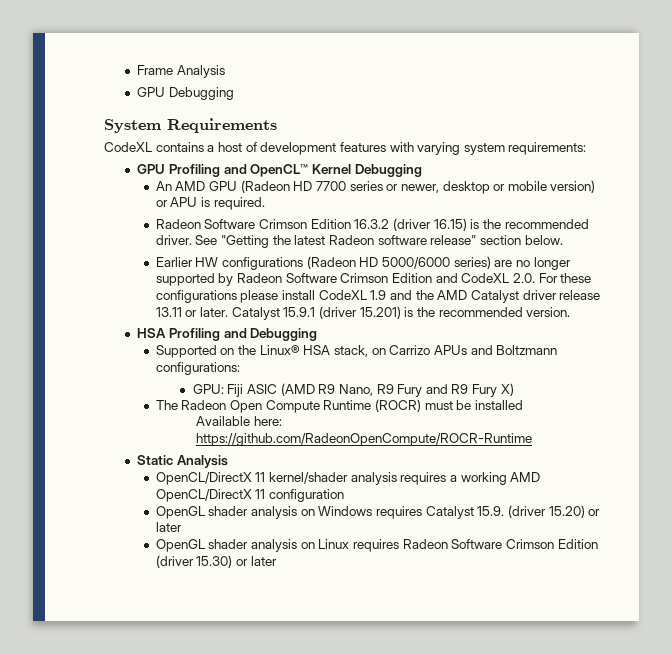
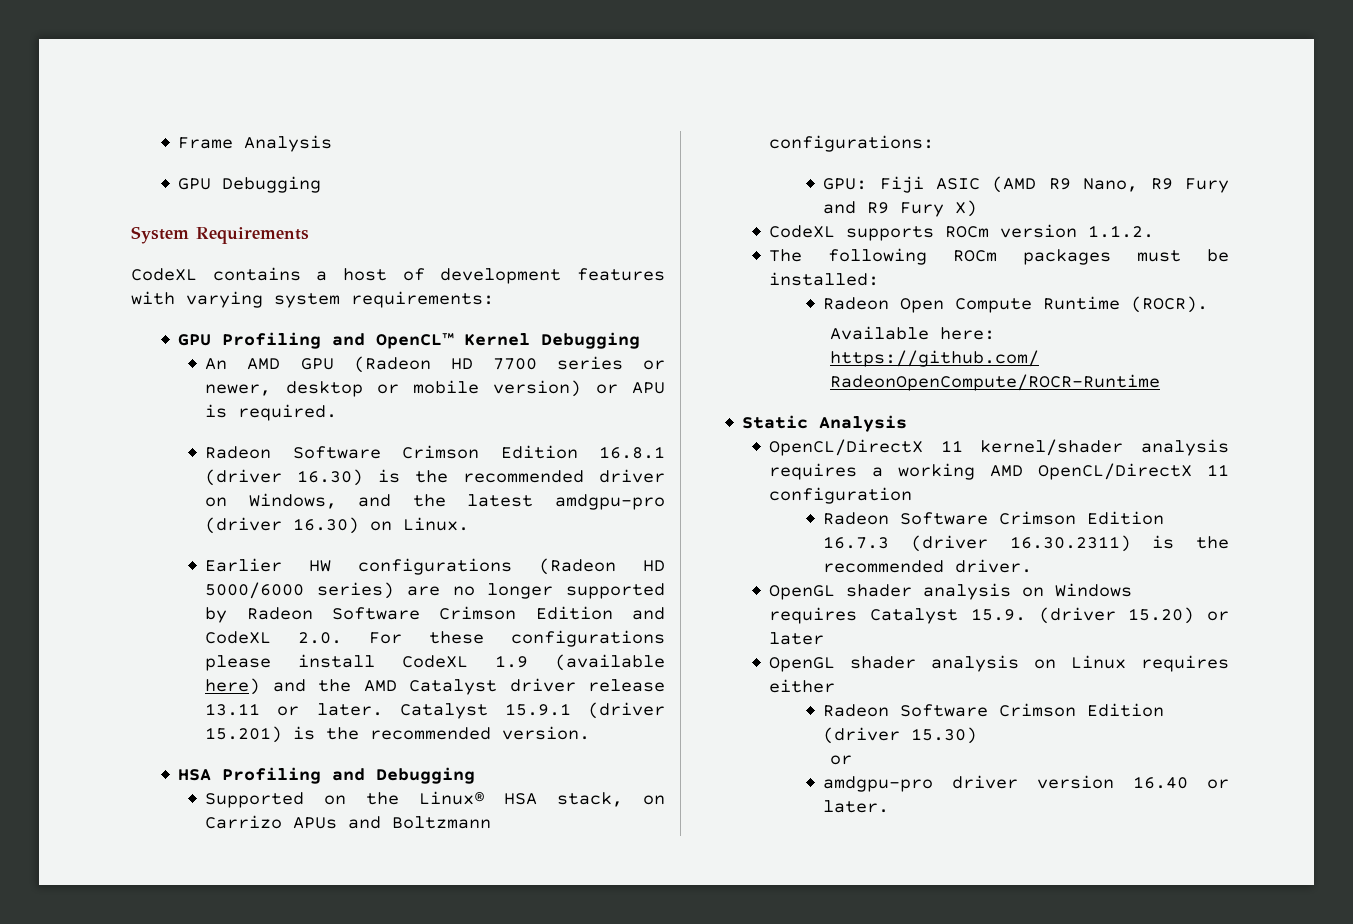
- Radeon Software Crimson Edition 16.3.2 (driver 16.15) is the recommended driver. See "Getting the latest Radeon software release" section below.
+ Radeon Software Crimson Edition 16.8.1 (driver 16.30) is the recommended driver on Windows, and the latest amdgpu-pro (driver 16.30) on Linux.
- Earlier HW configurations (Radeon HD 5000/6000 series) are no longer supported by Radeon Software Crimson Edition and CodeXL 2.0. For these configurations please install CodeXL 1.9 and the AMD Catalyst driver release 13.11 or later.
+ Earlier HW configurations (Radeon HD 5000/6000 series) are no longer supported by Radeon Software Crimson Edition and CodeXL 2.0. For these configurations please install CodeXL 1.9 (available here) and the AMD Catalyst driver release 13.11 or later.
- The Radeon Open Compute Runtime (ROCR) must be installed
+ CodeXL supports ROCm version 1.1.2.
+ The following ROCm packages must be installed:
+ Radeon Open Compute Runtime (ROCR).
+ Radeon Software Crimson Edition 16.7.3 (driver 16.30.2311) is the recommended driver.
- OpenGL shader analysis on Linux requires Radeon Software Crimson Edition (driver 15.30) or later
+ OpenGL shader analysis on Linux requires either
+ Radeon Software Crimson Edition (driver 15.30)
+ or
+ amdgpu-pro driver version 16.40 or later.

